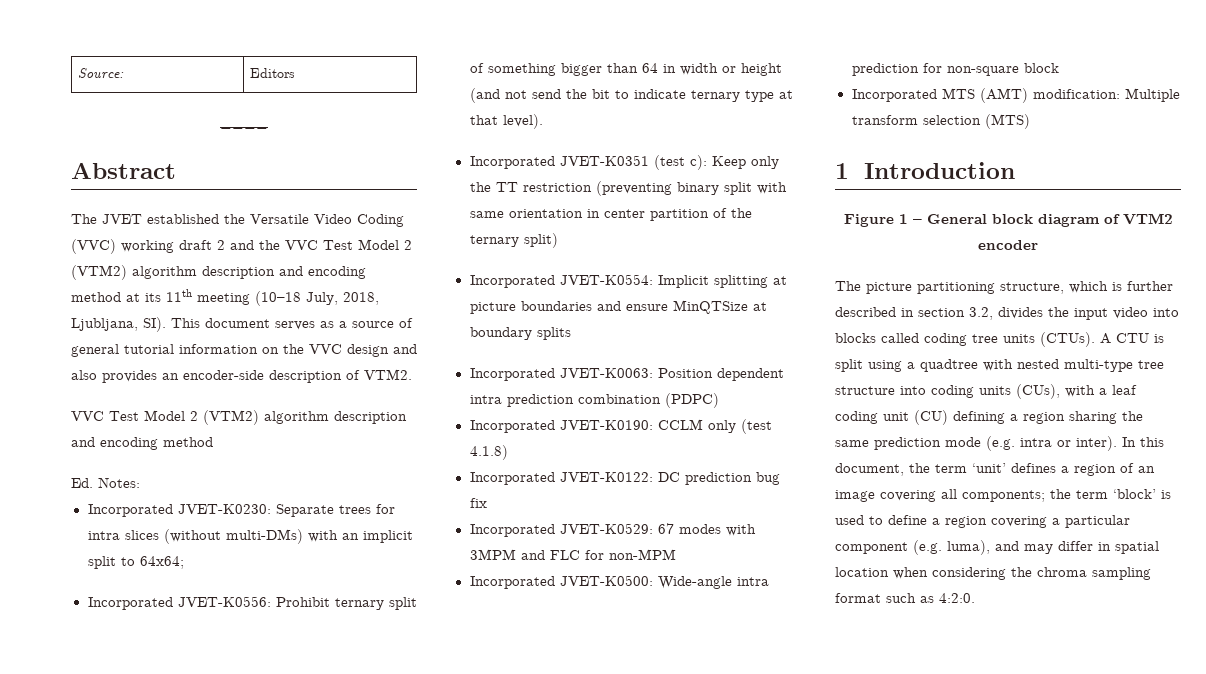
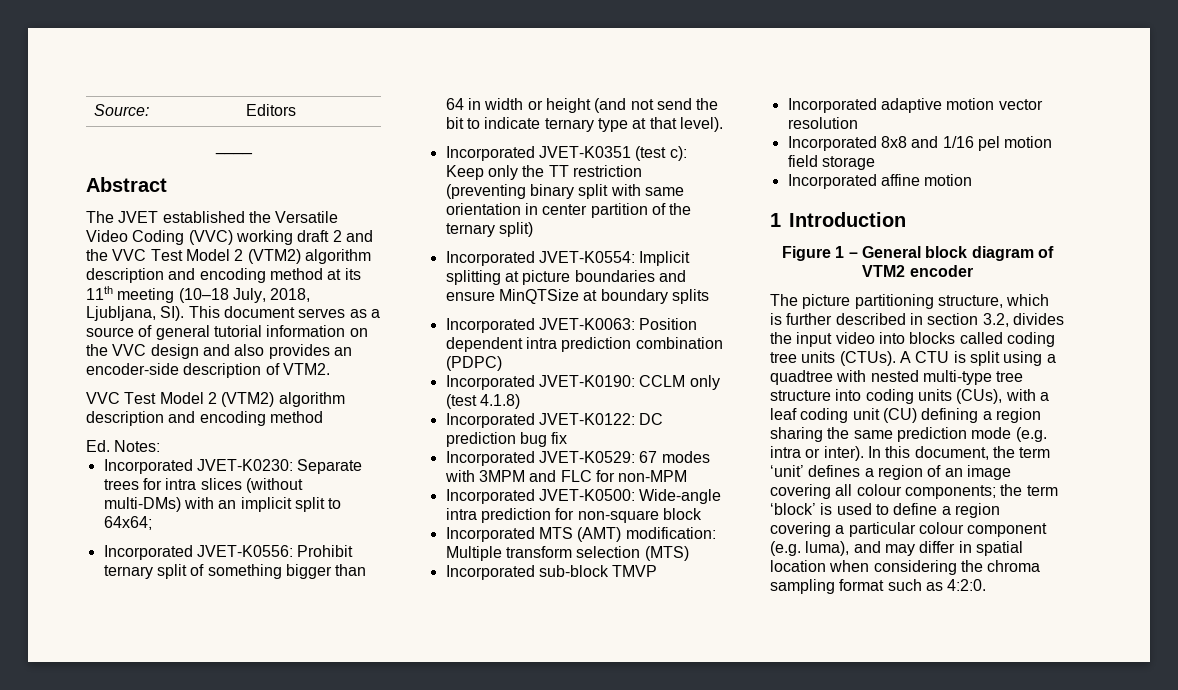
+ Incorporated sub-block TMVP
+ Incorporated adaptive motion vector resolution
+ Incorporated 8x8 and 1/16 pel motion field storage
+ Incorporated affine motion
- In this document, the term ‘unit’ defines a region of an image covering all components; the term ‘block’ is used to define a region covering a particular component (e.g. luma), and may differ in spatial location when considering the chroma sampling format such as 4:2:0.
+ In this document, the term ‘unit’ defines a region of an image covering all colour components; the term ‘block’ is used to define a region covering a particular colour component (e.g. luma), and may differ in spatial location when considering the chroma sampling format such as 4:2:0.

